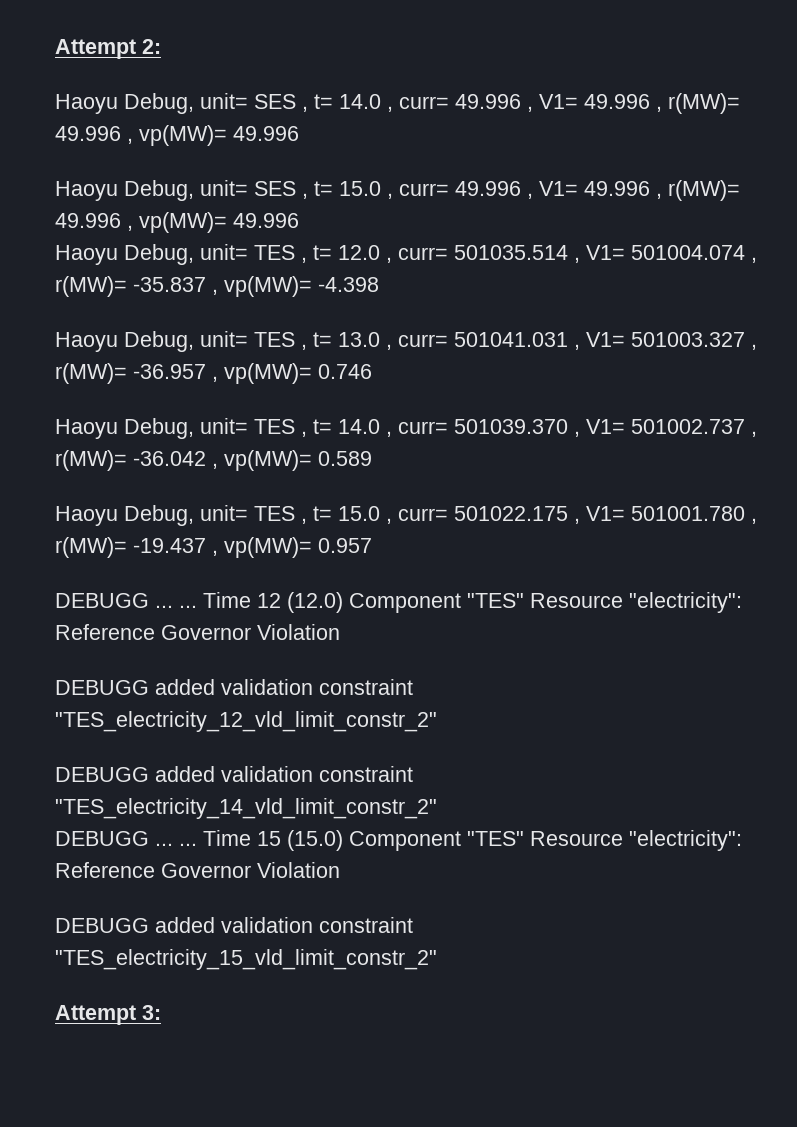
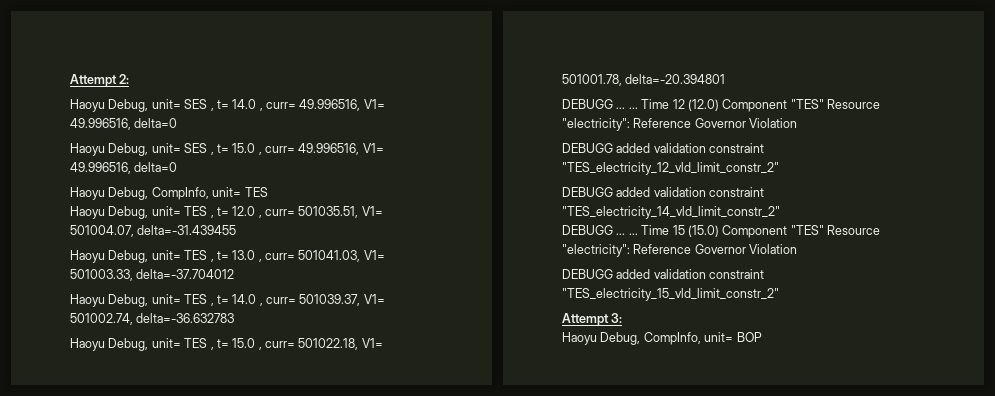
- Haoyu Debug, unit= SES , t= 14.0 , curr= 49.996 , V1= 49.996 , r(MW)= 49.996 , vp(MW)= 49.996
+ Haoyu Debug, unit= SES , t= 14.0 , curr= 49.996516, V1= 49.996516, delta=0
- Haoyu Debug, unit= SES , t= 15.0 , curr= 49.996 , V1= 49.996 , r(MW)= 49.996 , vp(MW)= 49.996
+ Haoyu Debug, unit= SES , t= 15.0 , curr= 49.996516, V1= 49.996516, delta=0
+ Haoyu Debug, CompInfo, unit= TES
- Haoyu Debug, unit= TES , t= 12.0 , curr= 501035.514 , V1= 501004.074 , r(MW)= -35.837 , vp(MW)= -4.398
+ Haoyu Debug, unit= TES , t= 12.0 , curr= 501035.51, V1= 501004.07, delta=-31.439455
- Haoyu Debug, unit= TES , t= 13.0 , curr= 501041.031 , V1= 501003.327 , r(MW)= -36.957 , vp(MW)= 0.746
+ Haoyu Debug, unit= TES , t= 13.0 , curr= 501041.03, V1= 501003.33, delta=-37.704012
- Haoyu Debug, unit= TES , t= 14.0 , curr= 501039.370 , V1= 501002.737 , r(MW)= -36.042 , vp(MW)= 0.589
+ Haoyu Debug, unit= TES , t= 14.0 , curr= 501039.37, V1= 501002.74, delta=-36.632783
- Haoyu Debug, unit= TES , t= 15.0 , curr= 501022.175 , V1= 501001.780 , r(MW)= -19.437 , vp(MW)= 0.957
+ Haoyu Debug, unit= TES , t= 15.0 , curr= 501022.18, V1= 501001.78, delta=-20.394801
+ Haoyu Debug, CompInfo, unit= BOP

